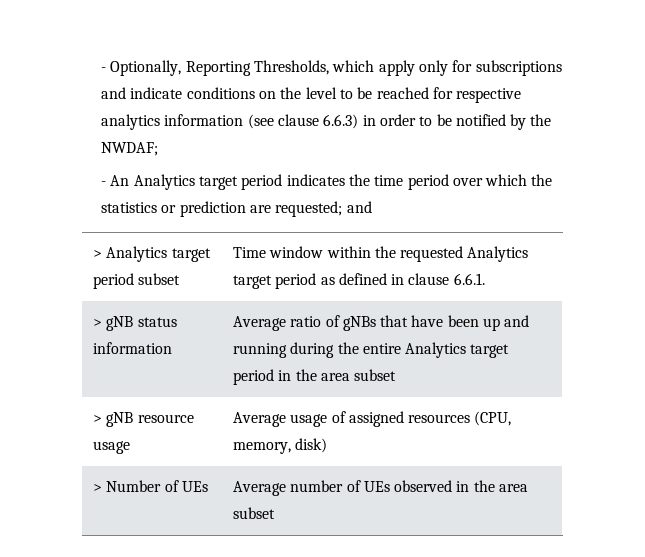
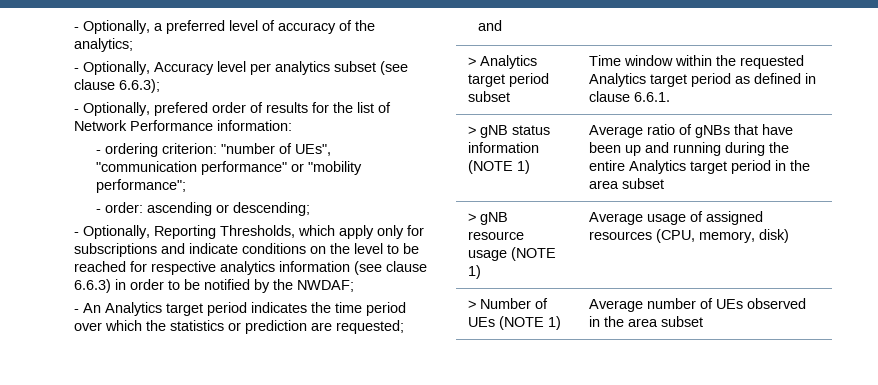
+ - Optionally, a preferred level of accuracy of the analytics;
+ - Optionally, Accuracy level per analytics subset (see clause 6.6.3);
+ - Optionally, prefered order of results for the list of Network Performance information:
+ - ordering criterion: "number of UEs", "communication performance" or "mobility performance";
+ - order: ascending or descending;
- > gNB status information | Average ratio of gNBs that have been up and running during the entire Analytics target period in the area subset
+ > gNB status information (NOTE 1) | Average ratio of gNBs that have been up and running during the entire Analytics target period in the area subset
- > gNB resource usage | Average usage of assigned resources (CPU, memory, disk)
+ > gNB resource usage (NOTE 1) | Average usage of assigned resources (CPU, memory, disk)
- > Number of UEs | Average number of UEs observed in the area subset
+ > Number of UEs (NOTE 1) | Average number of UEs observed in the area subset

